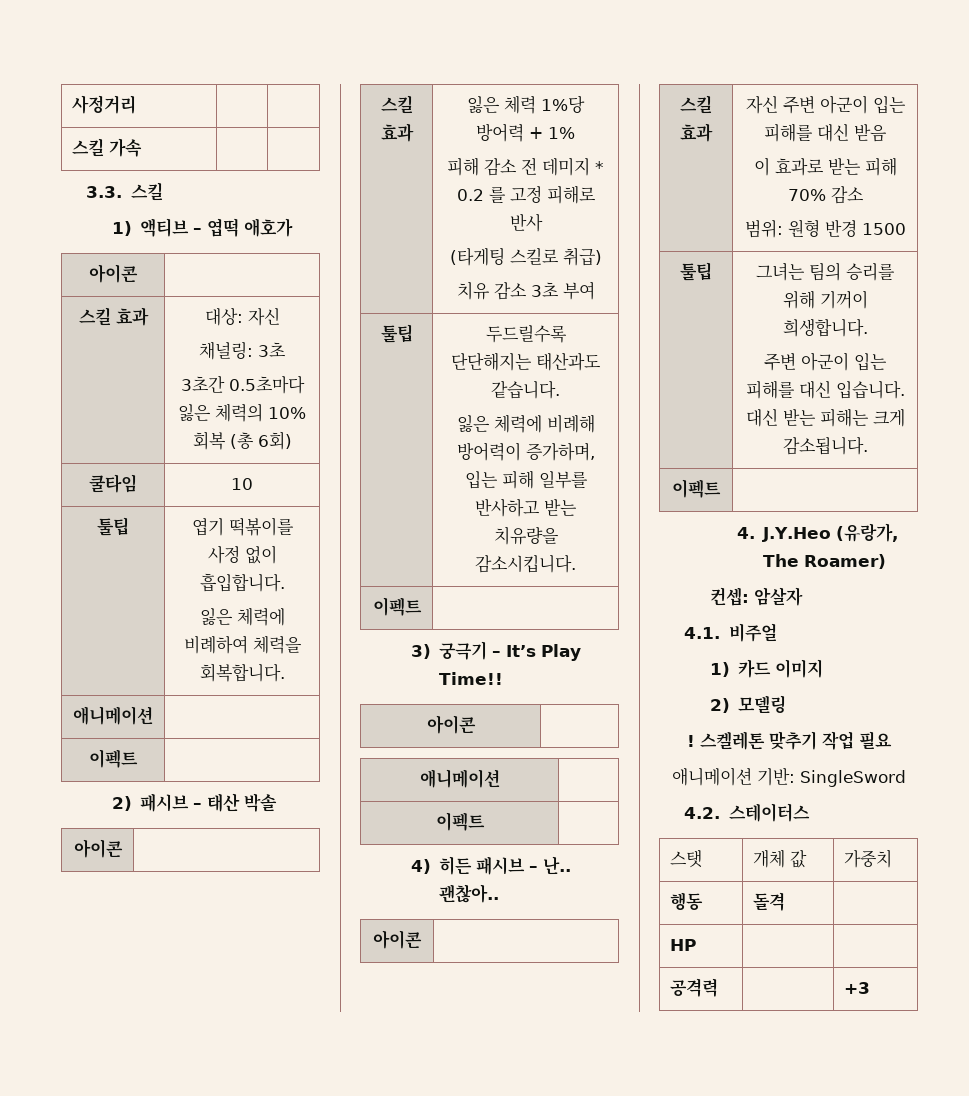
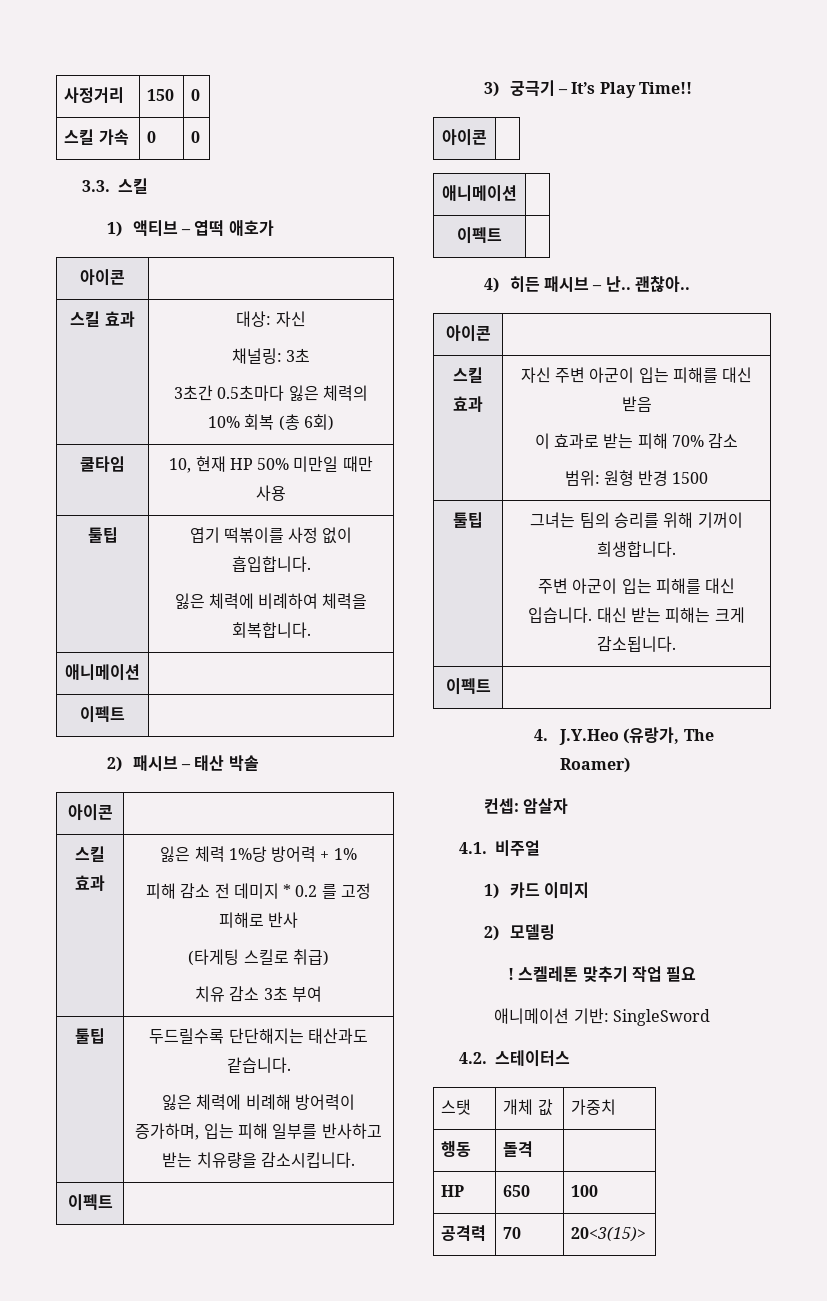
- 사정거리 | |
+ 사정거리 | 150 | 0
- 스킬 가속 | |
+ 스킬 가속 | 0 | 0
- 쿨타임 | 10
+ 쿨타임 | 10, 현재 HP 50% 미만일 때만 사용
- HP | |
+ HP | 650 | 100
- 공격력 | | +3
+ 공격력 | 70 | 20<3(15)>

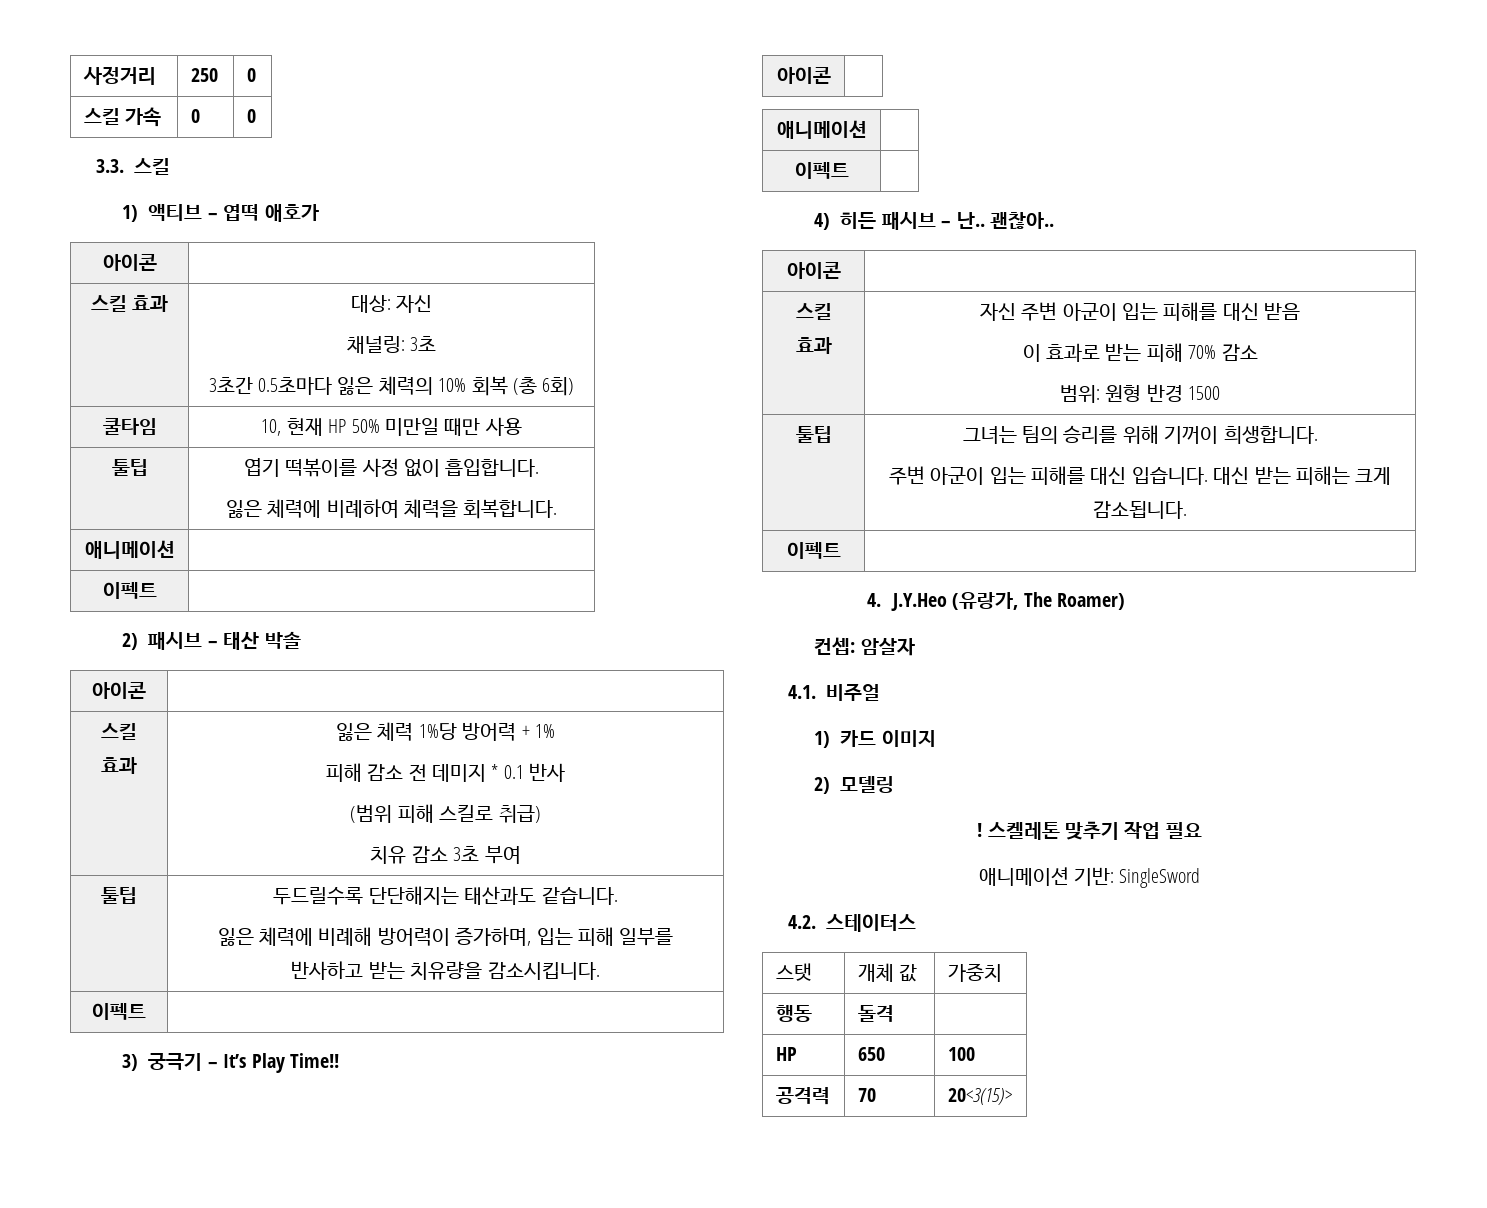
- 사정거리 | 150 | 0
+ 사정거리 | 250 | 0
  스킬 효과 | 잃은 체력 1%당 방어력 + 1%
- 피해 감소 전 데미지 * 0.2 를 고정 피해로 반사
- (타게팅 스킬로 취급)
+ 피해 감소 전 데미지 * 0.1 반사
+ (범위 피해 스킬로 취급)

